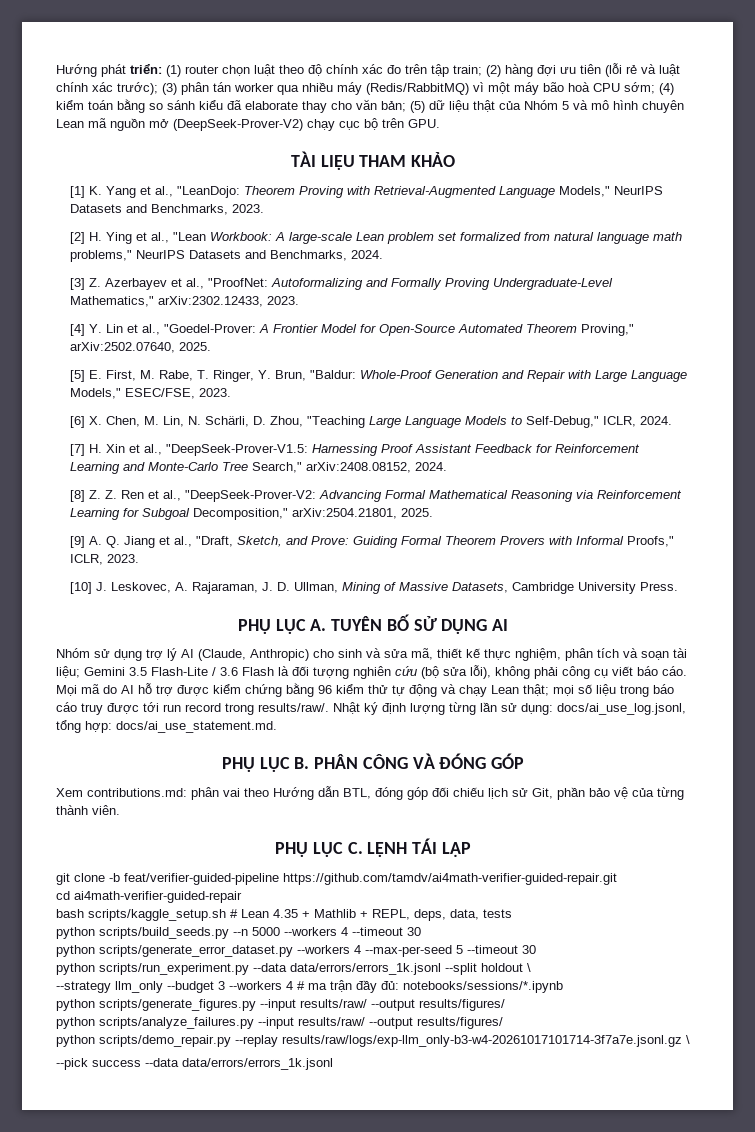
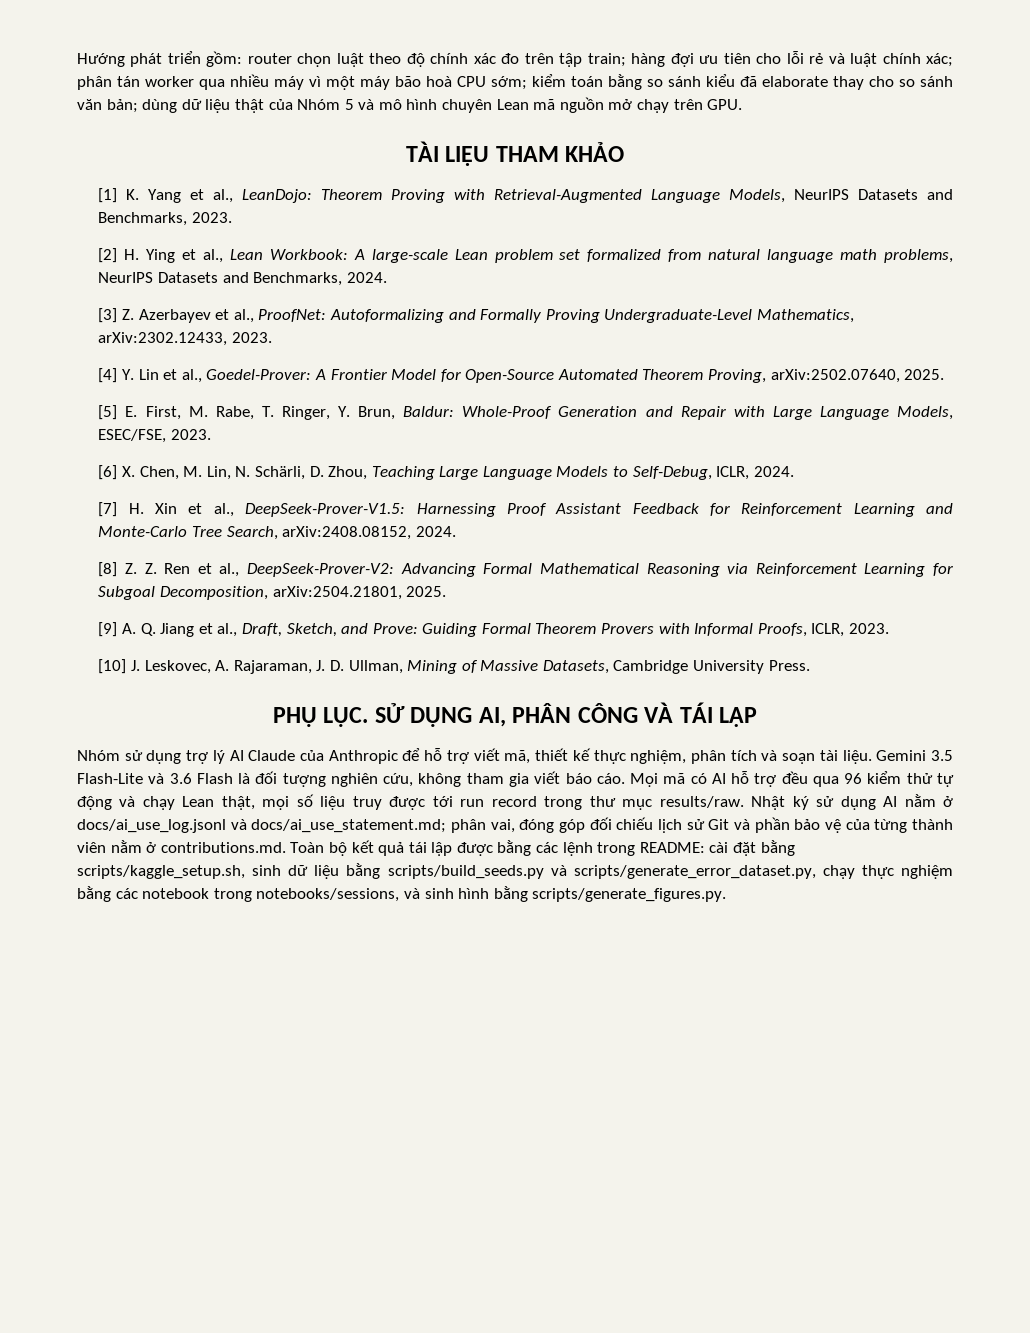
- Hướng phát triển: (1) router chọn luật theo độ chính xác đo trên tập train;
+ Hướng phát triển gồm: router chọn luật theo độ chính xác đo trên tập train;
- (2) hàng đợi ưu tiên (lỗi rẻ và luật chính xác trước); (3) phân tán worker qua nhiều máy (Redis/RabbitMQ) vì một máy bão hoà CPU sớm;
+ hàng đợi ưu tiên cho lỗi rẻ và luật chính xác; phân tán worker qua nhiều máy vì một máy bão hoà CPU sớm;
- (4) kiểm toán bằng so sánh kiểu đã elaborate thay cho văn bản;
+ kiểm toán bằng so sánh kiểu đã elaborate thay cho so sánh văn bản;
- (5) dữ liệu thật của Nhóm 5 và mô hình chuyên Lean mã nguồn mở (DeepSeek-Prover-V2) chạy cục bộ trên GPU.
+ dùng dữ liệu thật của Nhóm 5 và mô hình chuyên Lean mã nguồn mở chạy trên GPU.
- [1] K. Yang et al., "LeanDojo: Theorem Proving with Retrieval-Augmented Language Models," NeurIPS Datasets and Benchmarks, 2023.
+ [1] K. Yang et al., LeanDojo: Theorem Proving with Retrieval-Augmented Language Models, NeurIPS Datasets and Benchmarks, 2023.
- [2] H. Ying et al., "Lean Workbook: A large-scale Lean problem set formalized from natural language math problems," NeurIPS Datasets and Benchmarks, 2024.
+ [2] H. Ying et al., Lean Workbook: A large-scale Lean problem set formalized from natural language math problems, NeurIPS Datasets and Benchmarks, 2024.
- [3] Z. Azerbayev et al., "ProofNet: Autoformalizing and Formally Proving Undergraduate-Level Mathematics," arXiv:2302.12433, 2023.
+ [3] Z. Azerbayev et al., ProofNet: Autoformalizing and Formally Proving Undergraduate-Level Mathematics, arXiv:2302.12433, 2023.
- [4] Y. Lin et al., "Goedel-Prover: A Frontier Model for Open-Source Automated Theorem Proving," arXiv:2502.07640, 2025.
+ [4] Y. Lin et al., Goedel-Prover: A Frontier Model for Open-Source Automated Theorem Proving, arXiv:2502.07640, 2025.
- [5] E. First, M. Rabe, T. Ringer, Y. Brun, "Baldur: Whole-Proof Generation and Repair with Large Language Models," ESEC/FSE, 2023.
+ [5] E. First, M. Rabe, T. Ringer, Y. Brun, Baldur: Whole-Proof Generation and Repair with Large Language Models, ESEC/FSE, 2023.
- [6] X. Chen, M. Lin, N. Schärli, D. Zhou, "Teaching Large Language Models to Self-Debug," ICLR, 2024.
+ [6] X. Chen, M. Lin, N. Schärli, D. Zhou, Teaching Large Language Models to Self-Debug, ICLR, 2024.
- [7] H. Xin et al., "DeepSeek-Prover-V1.5: Harnessing Proof Assistant Feedback for Reinforcement Learning and Monte-Carlo Tree Search," arXiv:2408.08152, 2024.
+ [7] H. Xin et al., DeepSeek-Prover-V1.5: Harnessing Proof Assistant Feedback for Reinforcement Learning and Monte-Carlo Tree Search, arXiv:2408.08152, 2024.
- [8] Z. Z. Ren et al., "DeepSeek-Prover-V2: Advancing Formal Mathematical Reasoning via Reinforcement Learning for Subgoal Decomposition," arXiv:2504.21801, 2025.
+ [8] Z. Z. Ren et al., DeepSeek-Prover-V2: Advancing Formal Mathematical Reasoning via Reinforcement Learning for Subgoal Decomposition, arXiv:2504.21801, 2025.
- [9] A. Q. Jiang et al., "Draft, Sketch, and Prove: Guiding Formal Theorem Provers with Informal Proofs," ICLR, 2023.
+ [9] A. Q. Jiang et al., Draft, Sketch, and Prove: Guiding Formal Theorem Provers with Informal Proofs, ICLR, 2023.
- PHỤ LỤC A. TUYÊN BỐ SỬ DỤNG AI
+ PHỤ LỤC. SỬ DỤNG AI, PHÂN CÔNG VÀ TÁI LẬP
- Nhóm sử dụng trợ lý AI (Claude, Anthropic) cho sinh và sửa mã, thiết kế thực nghiệm, phân tích và soạn tài liệu; Gemini 3.5 Flash-Lite / 3.6 Flash là đối tượng nghiên cứu (bộ sửa lỗi), không phải công cụ viết báo cáo.
+ Nhóm sử dụng trợ lý AI Claude của Anthropic để hỗ trợ viết mã, thiết kế thực nghiệm, phân tích và soạn tài liệu. Gemini 3.5 Flash-Lite và 3.6 Flash là đối tượng nghiên cứu, không tham gia viết báo cáo.
- Mọi mã do AI hỗ trợ được kiểm chứng bằng 96 kiểm thử tự động và chạy Lean thật; mọi số liệu trong báo cáo truy được tới run record trong results/raw/. Nhật ký định lượng từng lần sử dụng: docs/ai_use_log.jsonl, tổng hợp: docs/ai_use_statement.md.
- PHỤ LỤC B. PHÂN CÔNG VÀ ĐÓNG GÓP
- Xem contributions.md: phân vai theo Hướng dẫn BTL, đóng góp đối chiếu lịch sử Git, phần bảo vệ của từng thành viên.
- PHỤ LỤC C. LỆNH TÁI LẬP
- git clone -b feat/verifier-guided-pipeline https://github.com/tamdv/ai4math-verifier-guided-repair.git
- cd ai4math-verifier-guided-repair
- bash scripts/kaggle_setup.sh # Lean 4.35 + Mathlib + REPL, deps, data, tests
- python scripts/build_seeds.py --n 5000 --workers 4 --timeout 30
- python scripts/generate_error_dataset.py --workers 4 --max-per-seed 5 --timeout 30
- python scripts/run_experiment.py --data data/errors/errors_1k.jsonl --split holdout \
- --strategy llm_only --budget 3 --workers 4 # ma trận đầy đủ: notebooks/sessions/*.ipynb
- python scripts/generate_figures.py --input results/raw/ --output results/figures/
- python scripts/analyze_failures.py --input results/raw/ --output results/figures/
- python scripts/demo_repair.py --replay results/raw/logs/exp-llm_only-b3-w4-20261017101714-3f7a7e.jsonl.gz \
- --pick success --data data/errors/errors_1k.jsonl
+ Mọi mã có AI hỗ trợ đều qua 96 kiểm thử tự động và chạy Lean thật, mọi số liệu truy được tới run record trong thư mục results/raw. Nhật ký sử dụng AI nằm ở docs/ai_use_log.jsonl và docs/ai_use_statement.md; phân vai, đóng góp đối chiếu lịch sử Git và phần bảo vệ của từng thành viên nằm ở contributions.md. Toàn bộ kết quả tái lập được bằng các lệnh trong README: cài đặt bằng scripts/kaggle_setup.sh, sinh dữ liệu bằng scripts/build_seeds.py và scripts/generate_error_dataset.py, chạy thực nghiệm bằng các notebook trong notebooks/sessions, và sinh hình bằng scripts/generate_figures.py.

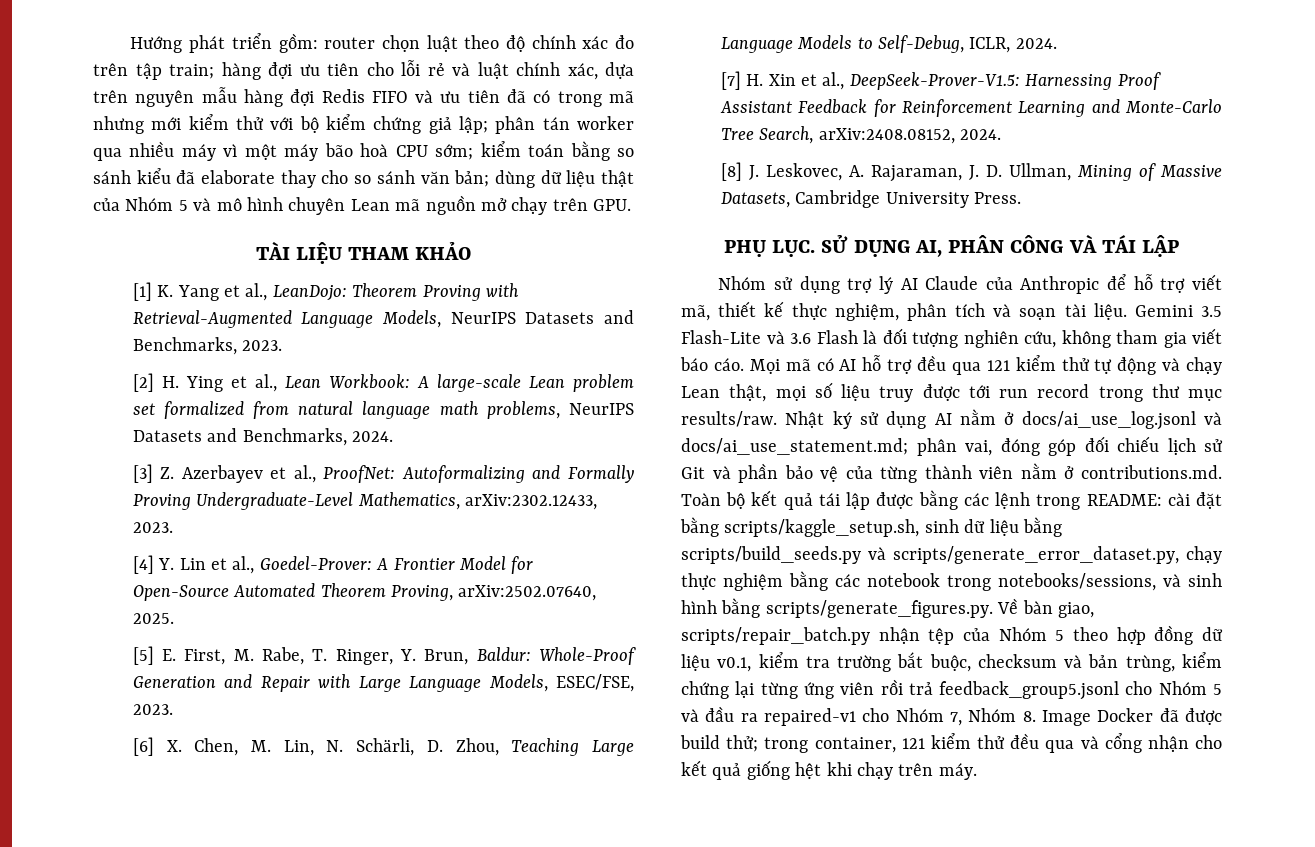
- hàng đợi ưu tiên cho lỗi rẻ và luật chính xác;
+ hàng đợi ưu tiên cho lỗi rẻ và luật chính xác, dựa trên nguyên mẫu hàng đợi Redis FIFO và ưu tiên đã có trong mã nhưng mới kiểm thử với bộ kiểm chứng giả lập;
- [8] Z. Z. Ren et al., DeepSeek-Prover-V2: Advancing Formal Mathematical Reasoning via Reinforcement Learning for Subgoal Decomposition, arXiv:2504.21801, 2025.
- [9] A. Q. Jiang et al., Draft, Sketch, and Prove: Guiding Formal Theorem Provers with Informal Proofs, ICLR, 2023.
- [10] J. Leskovec, A. Rajaraman, J. D. Ullman, Mining of Massive Datasets, Cambridge University Press.
+ [8] J. Leskovec, A. Rajaraman, J. D. Ullman, Mining of Massive Datasets, Cambridge University Press.
- Mọi mã có AI hỗ trợ đều qua 96 kiểm thử tự động và chạy Lean thật, mọi số liệu truy được tới run record trong thư mục results/raw.
+ Mọi mã có AI hỗ trợ đều qua 121 kiểm thử tự động và chạy Lean thật, mọi số liệu truy được tới run record trong thư mục results/raw.
- cài đặt bằng scripts/kaggle_setup.sh, sinh dữ liệu bằng scripts/build_seeds.py và scripts/generate_error_dataset.py, chạy thực nghiệm bằng các notebook trong notebooks/sessions, và sinh hình bằng scripts/generate_figures.py.
+ cài đặt bằng scripts/kaggle_setup.sh, sinh dữ liệu bằng scripts/build_seeds.py và scripts/generate_error_dataset.py, chạy thực nghiệm bằng các notebook trong notebooks/sessions, và sinh hình bằng scripts/generate_figures.py. Về bàn giao, scripts/repair_batch.py nhận tệp của Nhóm 5 theo hợp đồng dữ liệu v0.1, kiểm tra trường bắt buộc, checksum và bản trùng, kiểm chứng lại từng ứng viên rồi trả feedback_group5.jsonl cho Nhóm 5 và đầu ra repaired-v1 cho Nhóm 7, Nhóm 8. Image Docker đã được build thử; trong container, 121 kiểm thử đều qua và cổng nhận cho kết quả giống hệt khi chạy trên máy.

